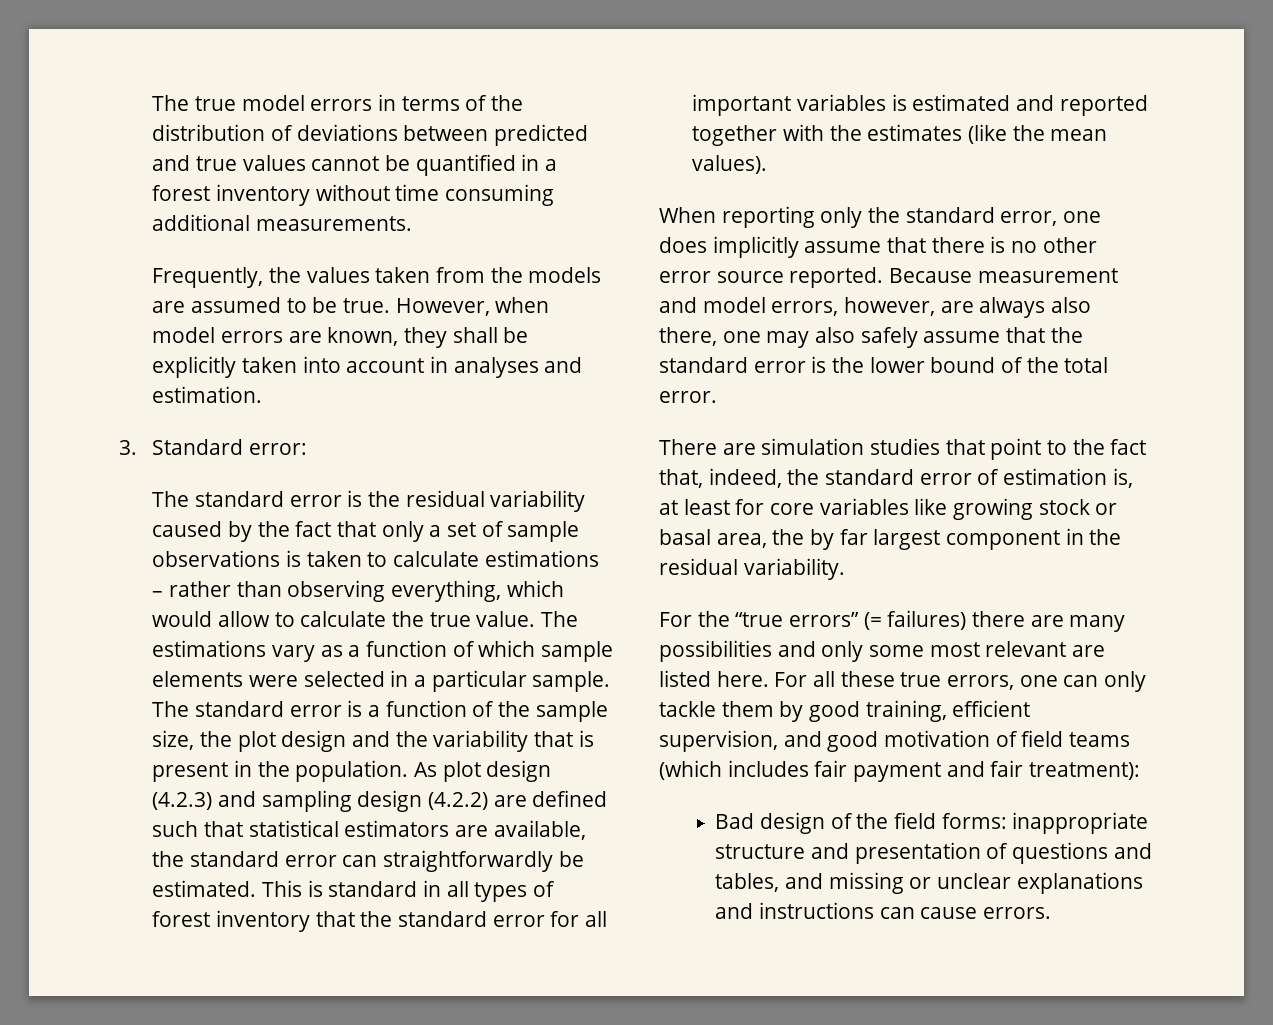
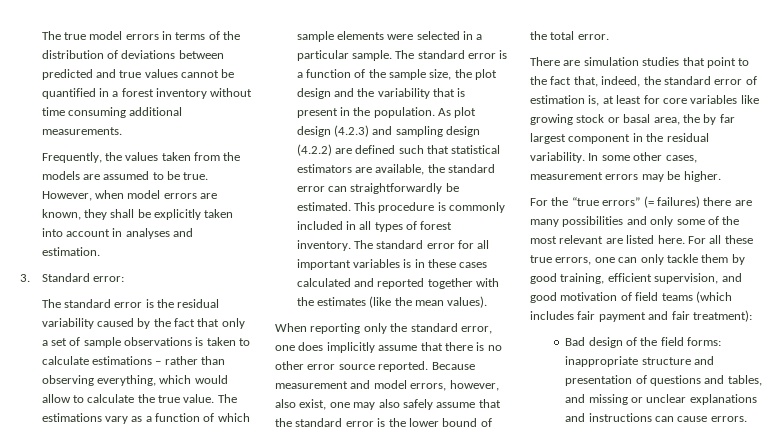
- This is standard in all types of forest inventory that the standard error for all important variables is estimated and reported together with the estimates (like the mean values).
+ This procedure is commonly included in all types of forest inventory. The standard error for all important variables is in these cases calculated and reported together with the estimates (like the mean values).
- Because measurement and model errors, however, are always also there, one may also safely assume that the standard error is the lower bound of the total error.
+ Because measurement and model errors, however, also exist, one may also safely assume that the standard error is the lower bound of the total error.
+ In some other cases, measurement errors may be higher.
- For the “true errors” (= failures) there are many possibilities and only some most relevant are listed here.
+ For the “true errors” (= failures) there are many possibilities and only some of the most relevant are listed here.

